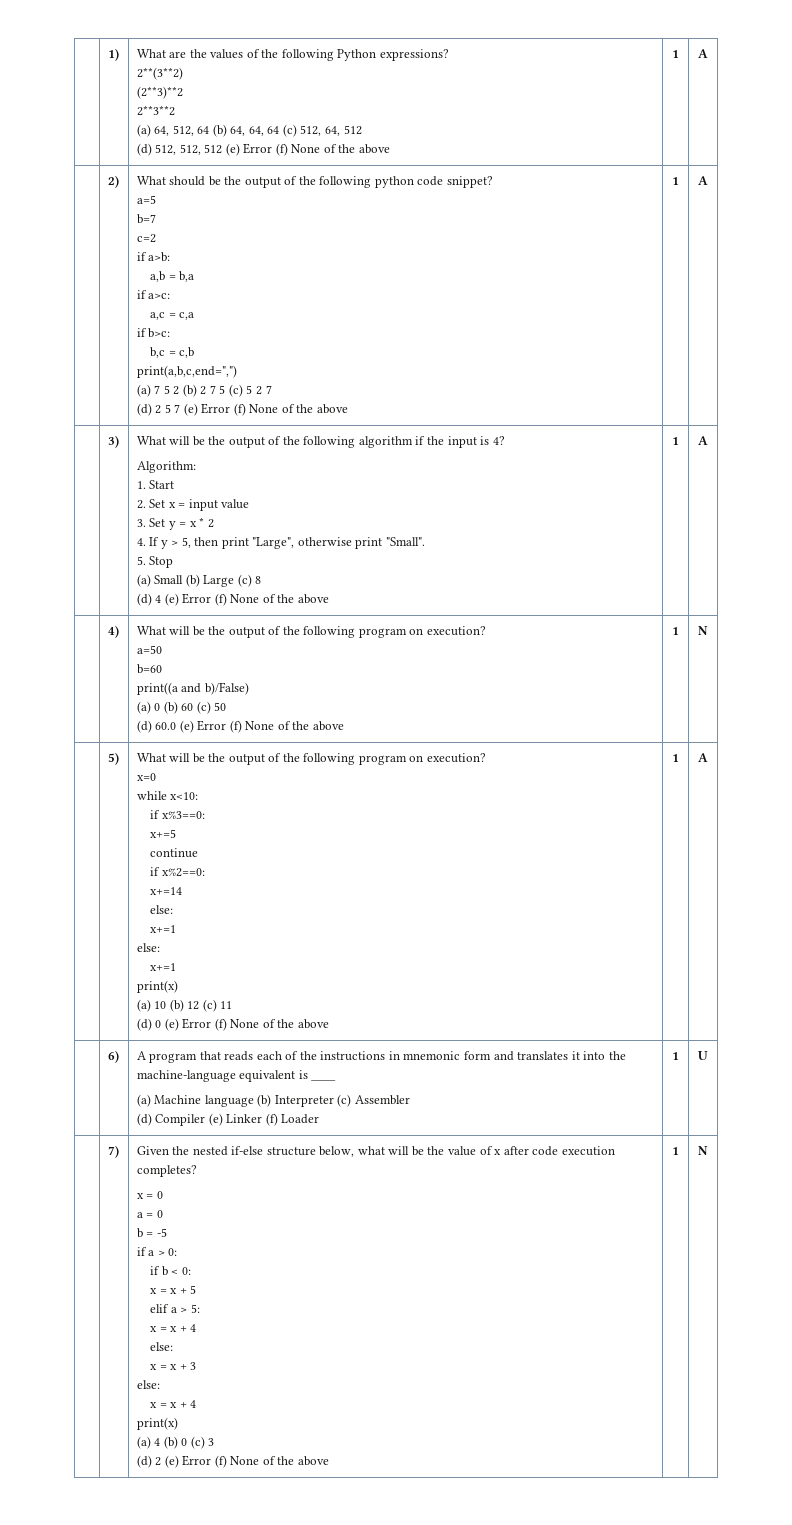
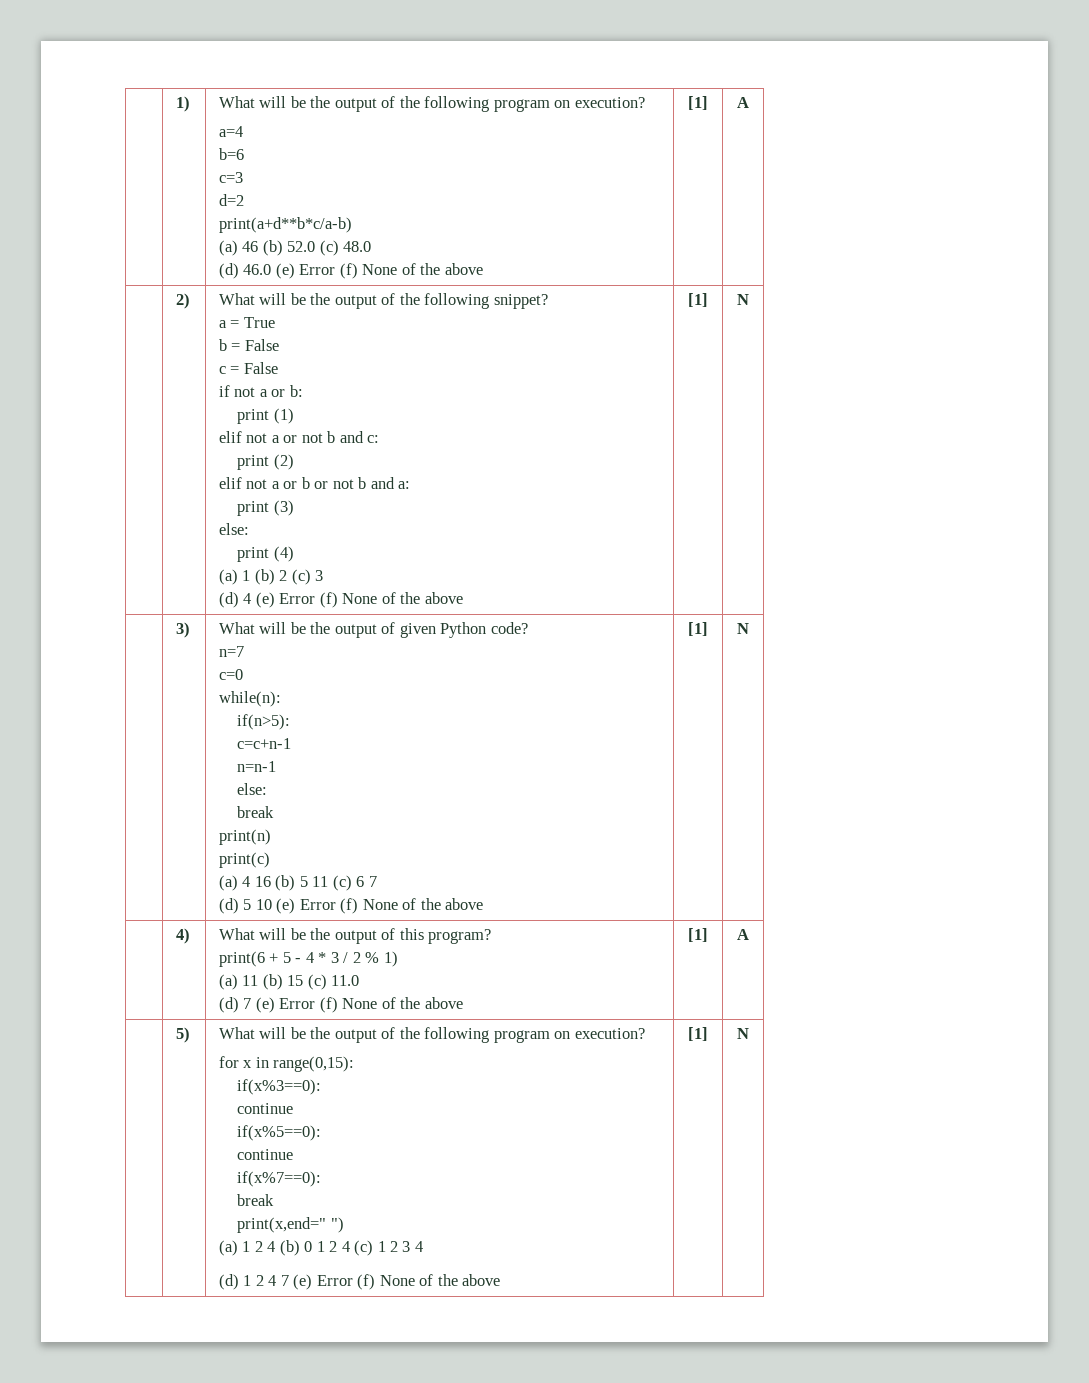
- | 1) | What are the values of the following Python expressions?
- 2**(3**2)
- (2**3)**2
- 2**3**2
- (a) 64, 512, 64 (b) 64, 64, 64 (c) 512, 64, 512
- (d) 512, 512, 512 (e) Error (f) None of the above | 1 | A
- | 2) | What should be the output of the following python code snippet?
- a=5
- b=7
- c=2
- if a>b:
- a,b = b,a
- if a>c:
- a,c = c,a
- if b>c:
- b,c = c,b
- print(a,b,c,end=",")
- (a) 7 5 2 (b) 2 7 5 (c) 5 2 7
- (d) 2 5 7 (e) Error (f) None of the above | 1 | A
- | 3) | What will be the output of the following algorithm if the input is 4?
- Algorithm:
- 1. Start
- 2. Set x = input value
- 3. Set y = x * 2
- 4. If y > 5, then print "Large", otherwise print "Small".
- 5. Stop
- (a) Small (b) Large (c) 8
- (d) 4 (e) Error (f) None of the above | 1 | A
- | 4) | What will be the output of the following program on execution?
- a=50
- b=60
- print((a and b)/False)
- (a) 0 (b) 60 (c) 50
- (d) 60.0 (e) Error (f) None of the above | 1 | N
+ | 1) | What will be the output of the following program on execution?
+ a=4
+ b=6
+ c=3
+ d=2
+ print(a+d**b*c/a-b)
+ (a) 46 (b) 52.0 (c) 48.0
+ (d) 46.0 (e) Error (f) None of the above | [1] | A
+ | 2) | What will be the output of the following snippet?
+ a = True
+ b = False
+ c = False
+ if not a or b:
+ print (1)
+ elif not a or not b and c:
+ print (2)
+ elif not a or b or not b and a:
+ print (3)
+ else:
+ print (4)
+ (a) 1 (b) 2 (c) 3
+ (d) 4 (e) Error (f) None of the above | [1] | N
+ | 3) | What will be the output of given Python code?
+ n=7
+ c=0
+ while(n):
+ if(n>5):
+ c=c+n-1
+ n=n-1
+ else:
+ break
+ print(n)
+ print(c)
+ (a) 4 16 (b) 5 11 (c) 6 7
+ (d) 5 10 (e) Error (f) None of the above | [1] | N
+ | 4) | What will be the output of this program?
+ print(6 + 5 - 4 * 3 / 2 % 1)
+ (a) 11 (b) 15 (c) 11.0
+ (d) 7 (e) Error (f) None of the above | [1] | A
- x=0
- while x<10:
- if x%3==0:
- x+=5
+ for x in range(0,15):
+ if(x%3==0):
  continue
- if x%2==0:
- x+=14
- else:
- x+=1
- else:
- x+=1
- print(x)
- (a) 10 (b) 12 (c) 11
- (d) 0 (e) Error (f) None of the above | 1 | A
- | 6) | A program that reads each of the instructions in mnemonic form and translates it into the machine-language equivalent is ____
- (a) Machine language (b) Interpreter (c) Assembler
- (d) Compiler (e) Linker (f) Loader | 1 | U
- | 7) | Given the nested if-else structure below, what will be the value of x after code execution completes?
- x = 0
- a = 0
- b = -5
- if a > 0:
- if b < 0:
- x = x + 5
- elif a > 5:
- x = x + 4
- else:
- x = x + 3
- else:
- x = x + 4
- print(x)
- (a) 4 (b) 0 (c) 3
- (d) 2 (e) Error (f) None of the above | 1
+ if(x%5==0):
+ continue
+ if(x%7==0):
+ break
+ print(x,end=" ")
+ (a) 1 2 4 (b) 0 1 2 4 (c) 1 2 3 4
+ (d) 1 2 4 7 (e) Error (f) None of the above | [1]

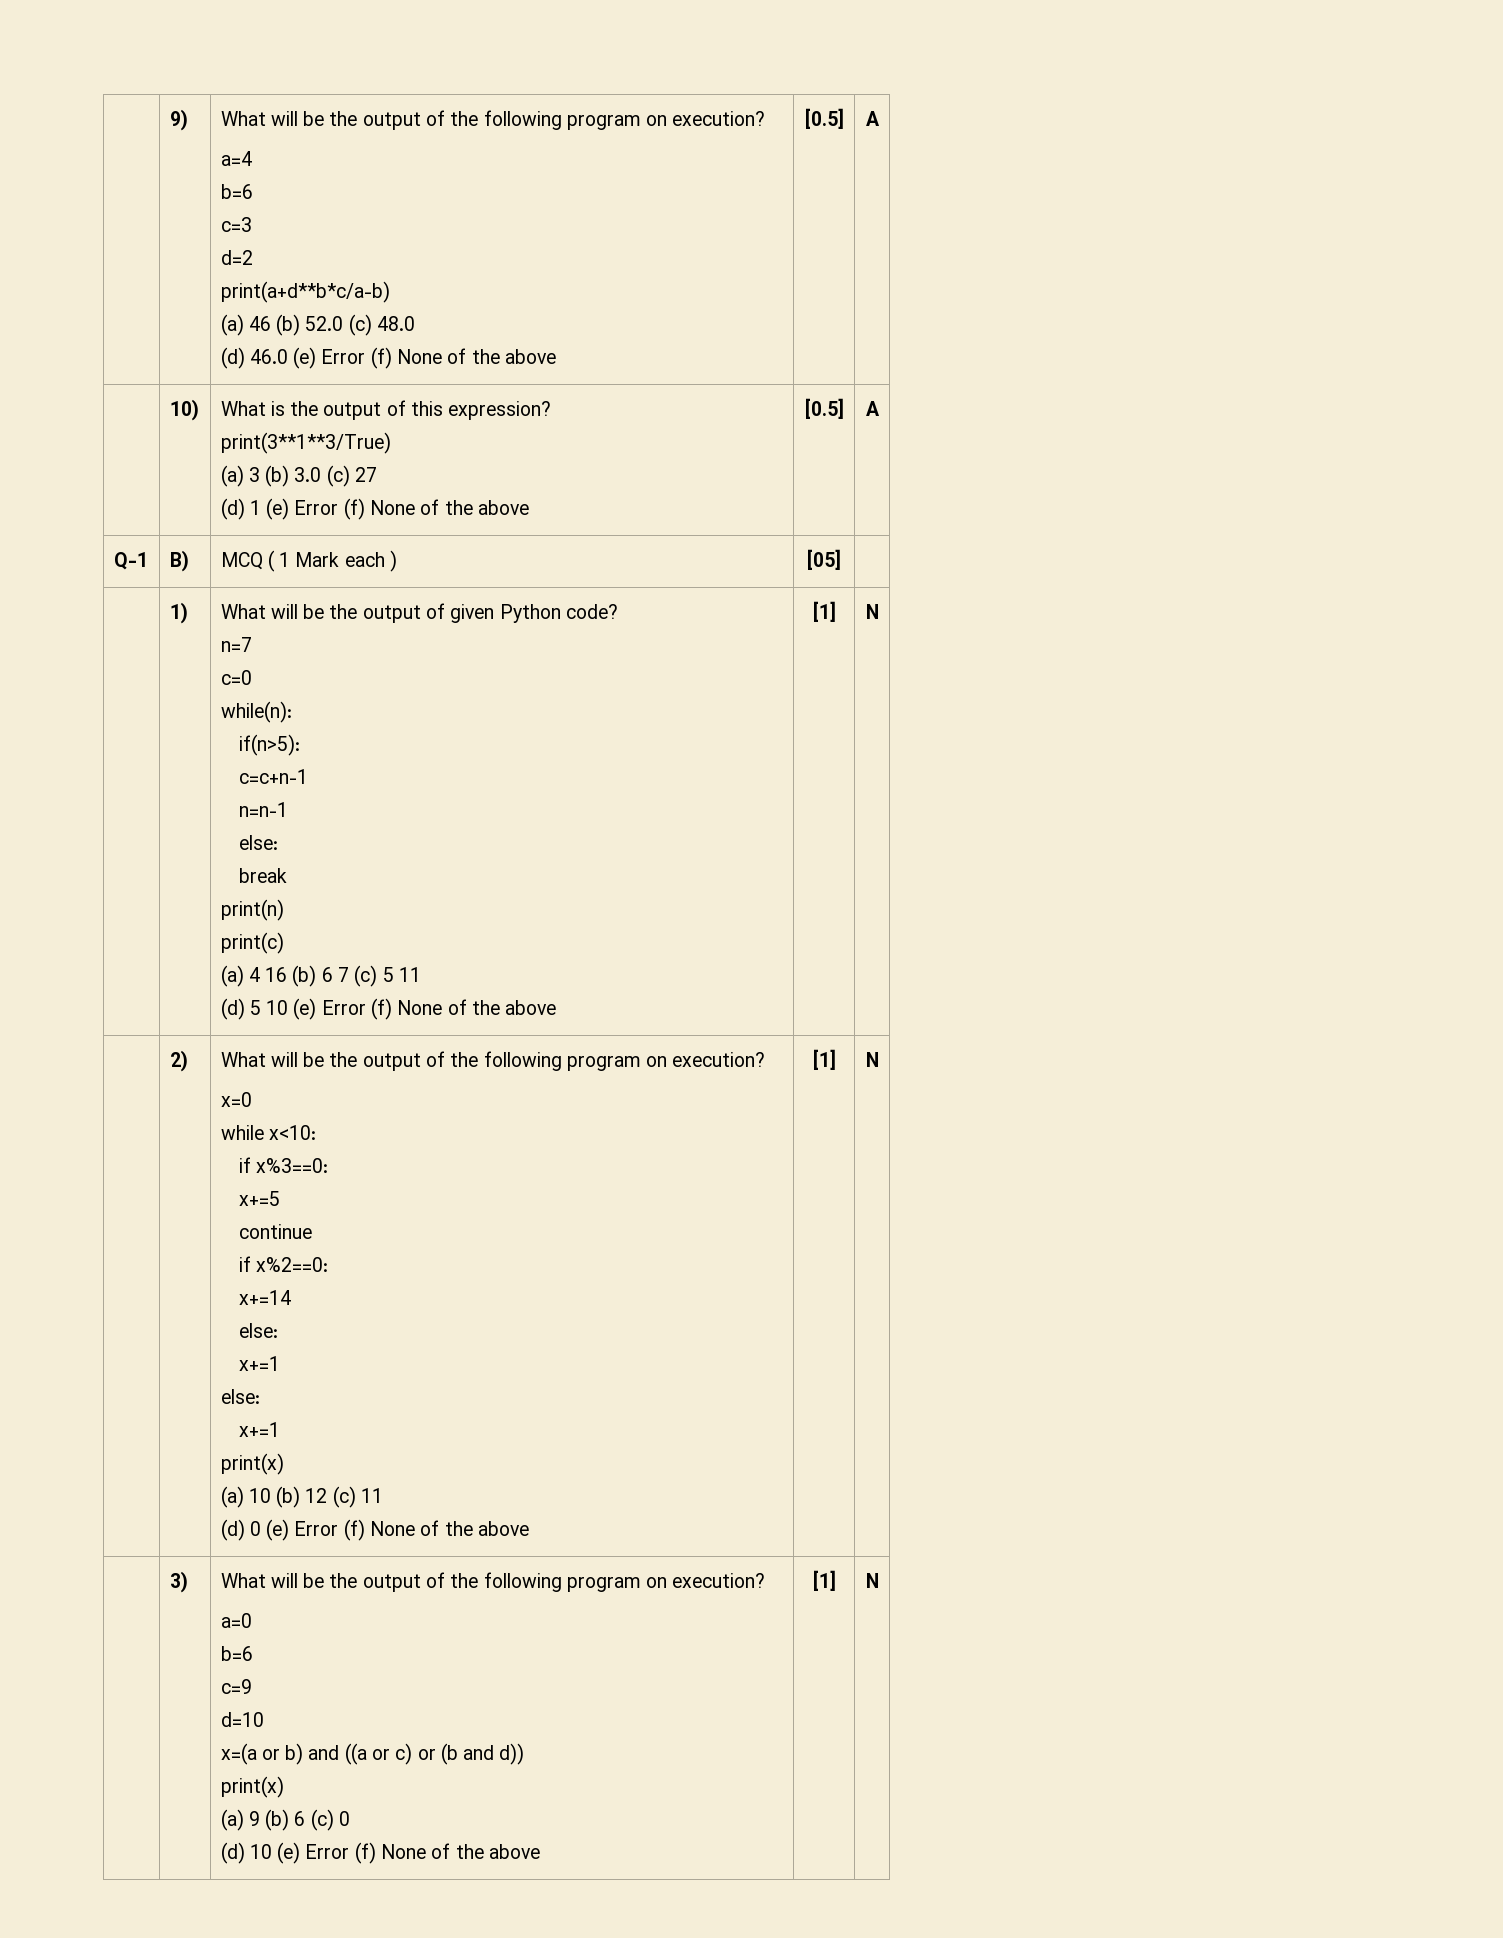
- | 1) | What will be the output of the following program on execution?
+ | 9) | What will be the output of the following program on execution?
  a=4
  b=6
  c=3
  d=2
  print(a+d**b*c/a-b)
  (a) 46 (b) 52.0 (c) 48.0
- (d) 46.0 (e) Error (f) None of the above | [1] | A
- | 2) | What will be the output of the following snippet?
- a = True
- b = False
- c = False
- if not a or b:
- print (1)
- elif not a or not b and c:
- print (2)
- elif not a or b or not b and a:
- print (3)
- else:
- print (4)
- (a) 1 (b) 2 (c) 3
- (d) 4 (e) Error (f) None of the above | [1] | N
- | 3)
+ (d) 46.0 (e) Error (f) None of the above | [0.5] | A
+ | 10) | What is the output of this expression?
+ print(3**1**3/True)
+ (a) 3 (b) 3.0 (c) 27
+ (d) 1 (e) Error (f) None of the above | [0.5] | A
+ Q-1 | B) | MCQ ( 1 Mark each ) | [05] |
+ | 1)
- (a) 4 16 (b) 5 11 (c) 6 7
+ (a) 4 16 (b) 6 7 (c) 5 11
- 4) | What will be the output of this program?
- print(6 + 5 - 4 * 3 / 2 % 1)
- (a) 11 (b) 15 (c) 11.0
- (d) 7 (e) Error (f) None of the above | [1] | A
- | 5)
+ 2)
- for x in range(0,15):
- if(x%3==0):
+ x=0
+ while x<10:
+ if x%3==0:
+ x+=5
  continue
- if(x%5==0):
- continue
- if(x%7==0):
- break
- print(x,end=" ")
- (a) 1 2 4 (b) 0 1 2 4 (c) 1 2 3 4
- (d) 1 2 4 7 (e) Error (f) None of the above | [1] | N
+ if x%2==0:
+ x+=14
+ else:
+ x+=1
+ else:
+ x+=1
+ print(x)
+ (a) 10 (b) 12 (c) 11
+ (d) 0 (e) Error (f) None of the above | [1] | N
+ | 3) | What will be the output of the following program on execution?
+ a=0
+ b=6
+ c=9
+ d=10
+ x=(a or b) and ((a or c) or (b and d))
+ print(x)
+ (a) 9 (b) 6 (c) 0
+ (d) 10 (e) Error (f) None of the above | [1] | N

